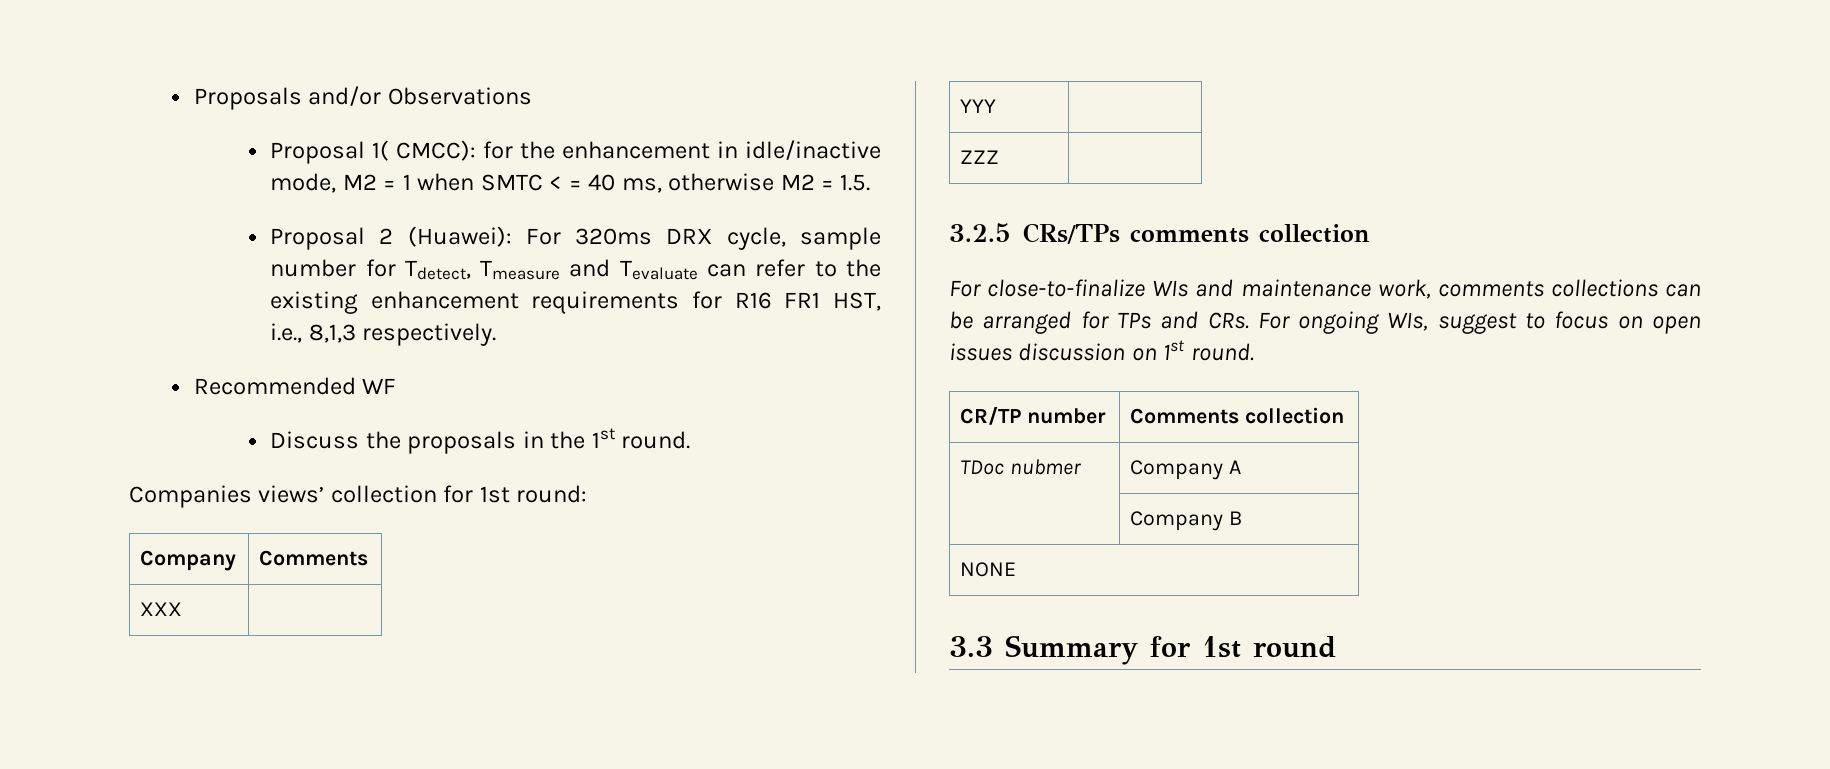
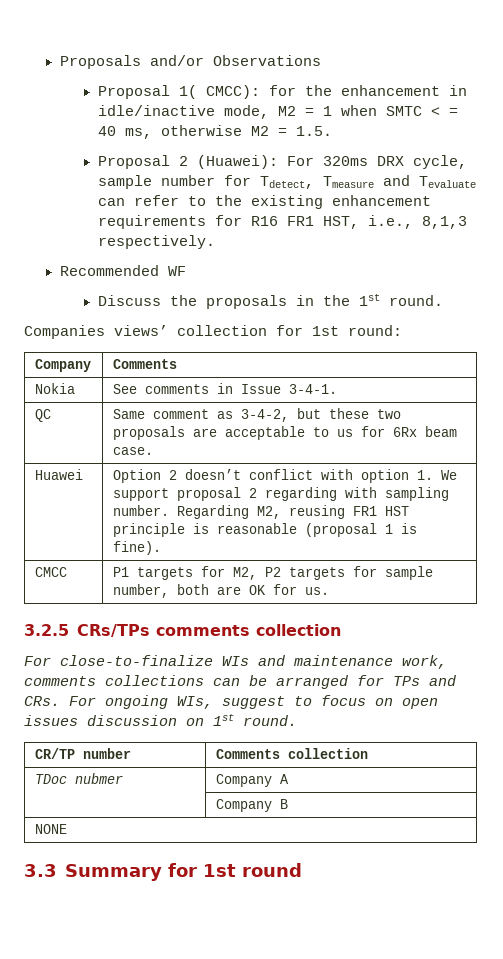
- XXX |
- YYY |
- ZZZ |
+ Nokia | See comments in Issue 3-4-1.
+ QC | Same comment as 3-4-2, but these two proposals are acceptable to us for 6Rx beam case.
+ Huawei | Option 2 doesn’t conflict with option 1. We support proposal 2 regarding with sampling number. Regarding M2, reusing FR1 HST principle is reasonable (proposal 1 is fine).
+ CMCC | P1 targets for M2, P2 targets for sample number, both are OK for us.

